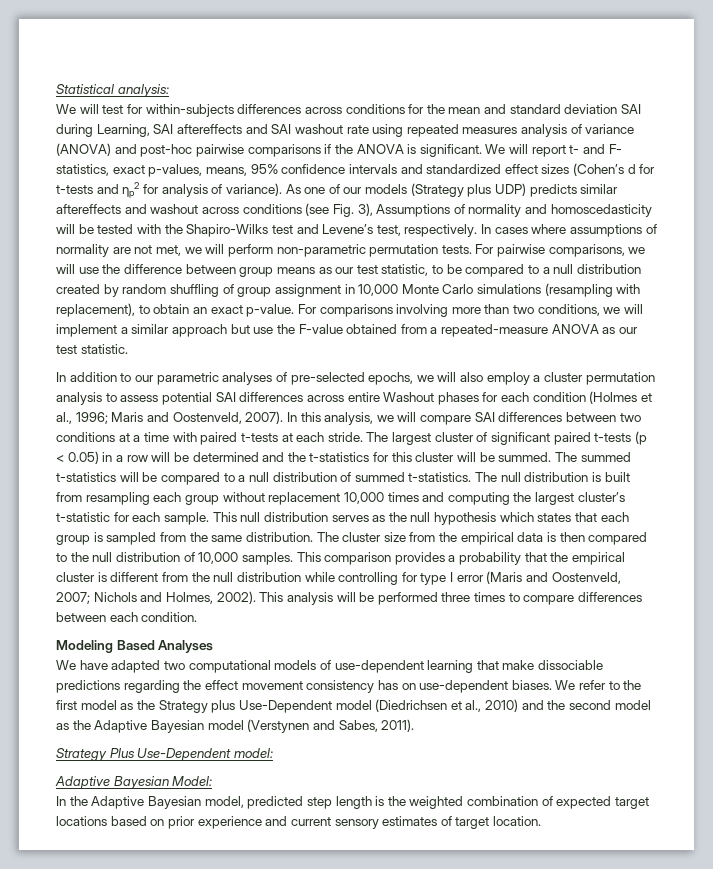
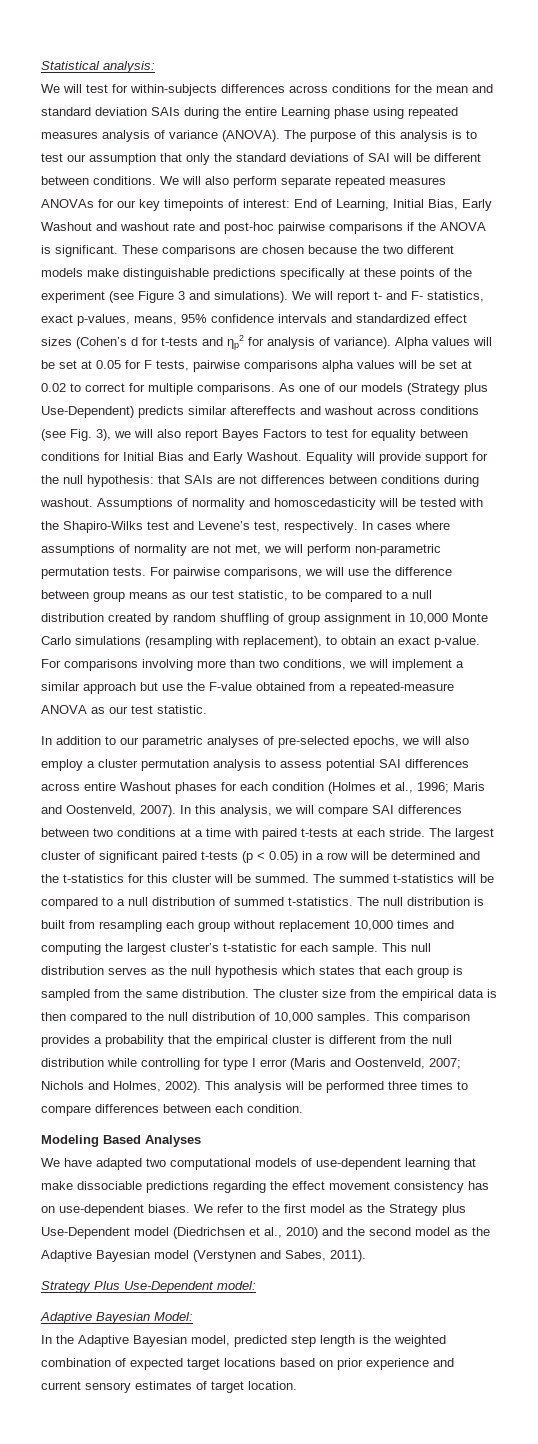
- We will test for within-subjects differences across conditions for the mean and standard deviation SAI during Learning, SAI aftereffects and SAI washout rate using repeated measures analysis of variance (ANOVA) and post-hoc pairwise comparisons if the ANOVA is significant.
+ We will test for within-subjects differences across conditions for the mean and standard deviation SAIs during the entire Learning phase using repeated measures analysis of variance (ANOVA). The purpose of this analysis is to test our assumption that only the standard deviations of SAI will be different between conditions. We will also perform separate repeated measures ANOVAs for our key timepoints of interest: End of Learning, Initial Bias, Early Washout and washout rate and post-hoc pairwise comparisons if the ANOVA is significant.
+ These comparisons are chosen because the two different models make distinguishable predictions specifically at these points of the experiment (see Figure 3 and simulations).
+ Alpha values will be set at 0.05 for F tests, pairwise comparisons alpha values will be set at 0.02 to correct for multiple comparisons.
- As one of our models (Strategy plus UDP) predicts similar aftereffects and washout across conditions (see Fig. 3), Assumptions of normality and homoscedasticity will be tested with the Shapiro-Wilks test and Levene’s test, respectively.
+ As one of our models (Strategy plus Use-Dependent) predicts similar aftereffects and washout across conditions (see Fig. 3), we will also report Bayes Factors to test for equality between conditions for Initial Bias and Early Washout. Equality will provide support for the null hypothesis: that SAIs are not differences between conditions during washout. Assumptions of normality and homoscedasticity will be tested with the Shapiro-Wilks test and Levene’s test, respectively.

